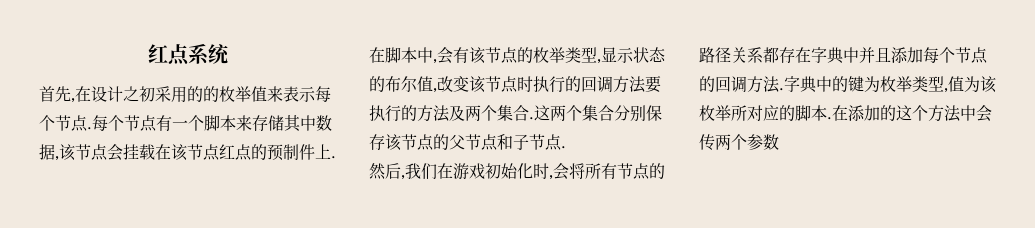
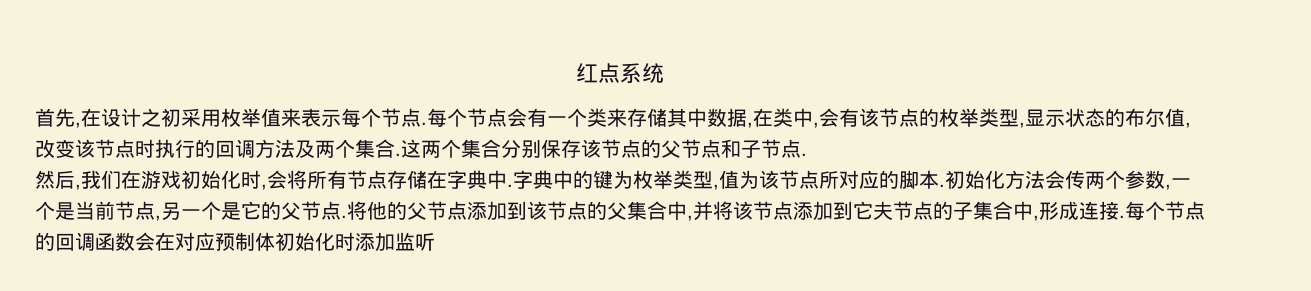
- 首先,在设计之初采用的的枚举值来表示每个节点.
+ 首先,在设计之初采用枚举值来表示每个节点.
- 每个节点有一个脚本来存储其中数据,该节点会挂载在该节点红点的预制件上.在脚本中,会有该节点的枚举类型,显示状态的布尔值,改变该节点时执行的回调方法要执行的方法及两个集合.
+ 每个节点会有一个类来存储其中数据,在类中,会有该节点的枚举类型,显示状态的布尔值,改变该节点时执行的回调方法及两个集合.
- 然后,我们在游戏初始化时,会将所有节点的路径关系都存在字典中并且添加每个节点的回调方法.
+ 然后,我们在游戏初始化时,会将所有节点存储在字典中.
- 字典中的键为枚举类型,值为该枚举所对应的脚本.
+ 字典中的键为枚举类型,值为该节点所对应的脚本.
- 在添加的这个方法中会传两个参数
+ 初始化方法会传两个参数,一个是当前节点,另一个是它的父节点.将他的父节点添加到该节点的父集合中,并将该节点添加到它夫节点的子集合中,形成连接.每个节点的回调函数会在对应预制体初始化时添加监听

